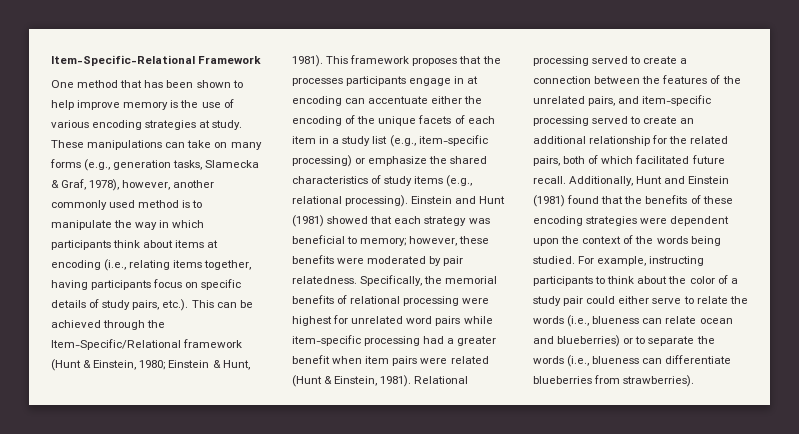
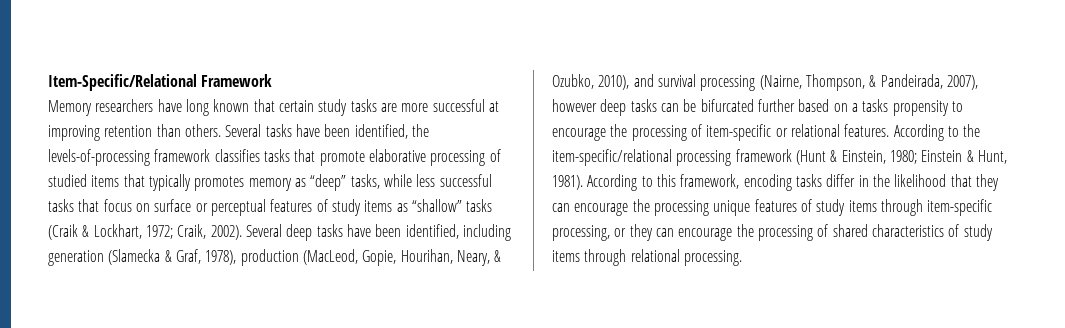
- Item-Specific-Relational Framework
+ Item-Specific/Relational Framework
- One method that has been shown to help improve memory is the use of various encoding strategies at study. These manipulations can take on many forms (e.g., generation tasks, Slamecka & Graf, 1978), however, another commonly used method is to manipulate the way in which participants think about items at encoding (i.e., relating items together, having participants focus on specific details of study pairs, etc.). This can be achieved through the Item-Specific/Relational framework (Hunt & Einstein, 1980; Einstein & Hunt, 1981).
+ Memory researchers have long known that certain study tasks are more successful at improving retention than others. Several tasks have been identified, the levels-of-processing framework classifies tasks that promote elaborative processing of studied items that typically promotes memory as “deep” tasks, while less successful tasks that focus on surface or perceptual features of study items as “shallow” tasks (Craik & Lockhart, 1972; Craik, 2002). Several deep tasks have been identified, including generation (Slamecka & Graf, 1978), production (MacLeod, Gopie, Hourihan, Neary, & Ozubko, 2010), and survival processing (Nairne, Thompson, & Pandeirada, 2007), however deep tasks can be bifurcated further based on a tasks propensity to encourage the processing of item-specific or relational features. According to the item-specific/relational processing framework (Hunt & Einstein, 1980; Einstein & Hunt, 1981).
- This framework proposes that the processes participants engage in at encoding can accentuate either the encoding of the unique facets of each item in a study list (e.g., item-specific processing) or emphasize the shared characteristics of study items (e.g., relational processing). Einstein and Hunt (1981) showed that each strategy was beneficial to memory; however, these benefits were moderated by pair relatedness. Specifically, the memorial benefits of relational processing were highest for unrelated word pairs while item-specific processing had a greater benefit when item pairs were related (Hunt & Einstein, 1981). Relational processing served to create a connection between the features of the unrelated pairs, and item-specific processing served to create an additional relationship for the related pairs, both of which facilitated future recall. Additionally, Hunt and Einstein (1981) found that the benefits of these encoding strategies were dependent upon the context of the words being studied. For example, instructing participants to think about the color of a study pair could either serve to relate the words (i.e., blueness can relate ocean and blueberries) or to separate the words (i.e., blueness can differentiate blueberries from strawberries).
+ According to this framework, encoding tasks differ in the likelihood that they can encourage the processing unique features of study items through item-specific processing, or they can encourage the processing of shared characteristics of study items through relational processing.

